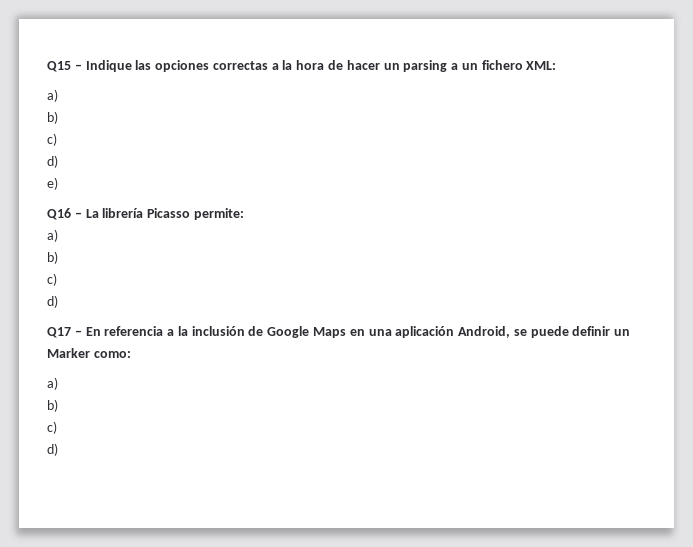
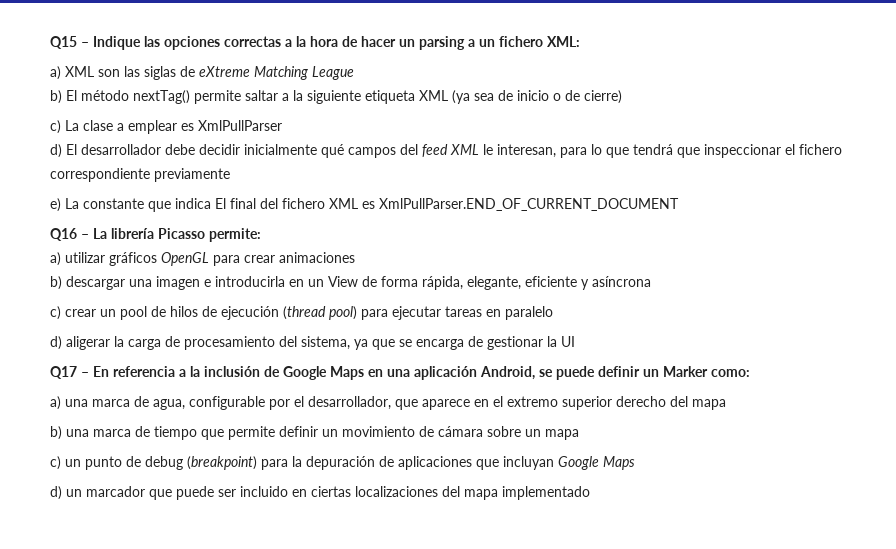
  Q15 – Indique las opciones correctas a la hora de hacer un parsing a un fichero XML:
- a)
- b)
- c)
- d)
- e)
+ a) XML son las siglas de eXtreme Matching League
+ b) El método nextTag() permite saltar a la siguiente etiqueta XML (ya sea de inicio o de cierre)
+ c) La clase a emplear es XmlPullParser
+ d) El desarrollador debe decidir inicialmente qué campos del feed XML le interesan, para lo que tendrá que inspeccionar el fichero correspondiente previamente
+ e) La constante que indica El final del fichero XML es XmlPullParser.END_OF_CURRENT_DOCUMENT
  Q16 – La librería Picasso permite:
- a)
- b)
- c)
- d)
+ a) utilizar gráficos OpenGL para crear animaciones
+ b) descargar una imagen e introducirla en un View de forma rápida, elegante, eficiente y asíncrona
+ c) crear un pool de hilos de ejecución (thread pool) para ejecutar tareas en paralelo
+ d) aligerar la carga de procesamiento del sistema, ya que se encarga de gestionar la UI
  Q17 – En referencia a la inclusión de Google Maps en una aplicación Android, se puede definir un Marker como:
- a)
- b)
- c)
- d)
+ a) una marca de agua, configurable por el desarrollador, que aparece en el extremo superior derecho del mapa
+ b) una marca de tiempo que permite definir un movimiento de cámara sobre un mapa
+ c) un punto de debug (breakpoint) para la depuración de aplicaciones que incluyan Google Maps
+ d) un marcador que puede ser incluido en ciertas localizaciones del mapa implementado

